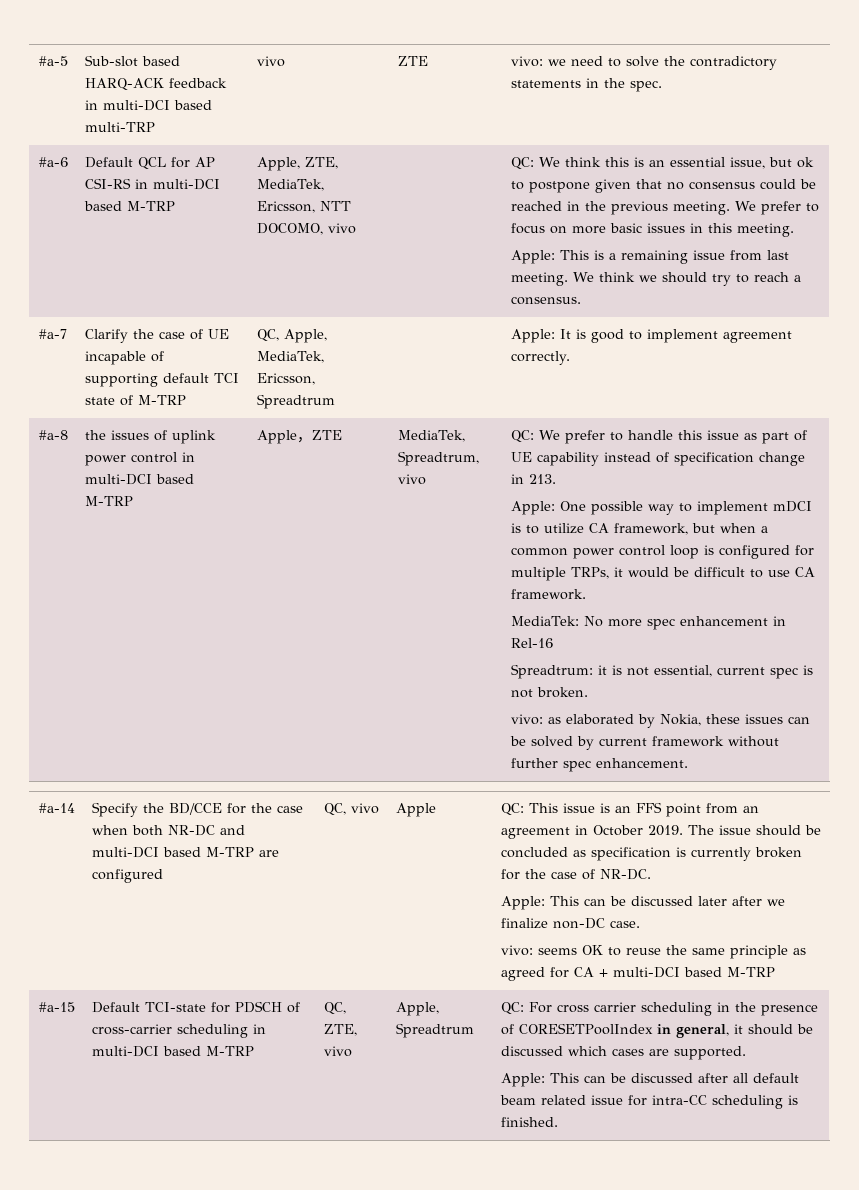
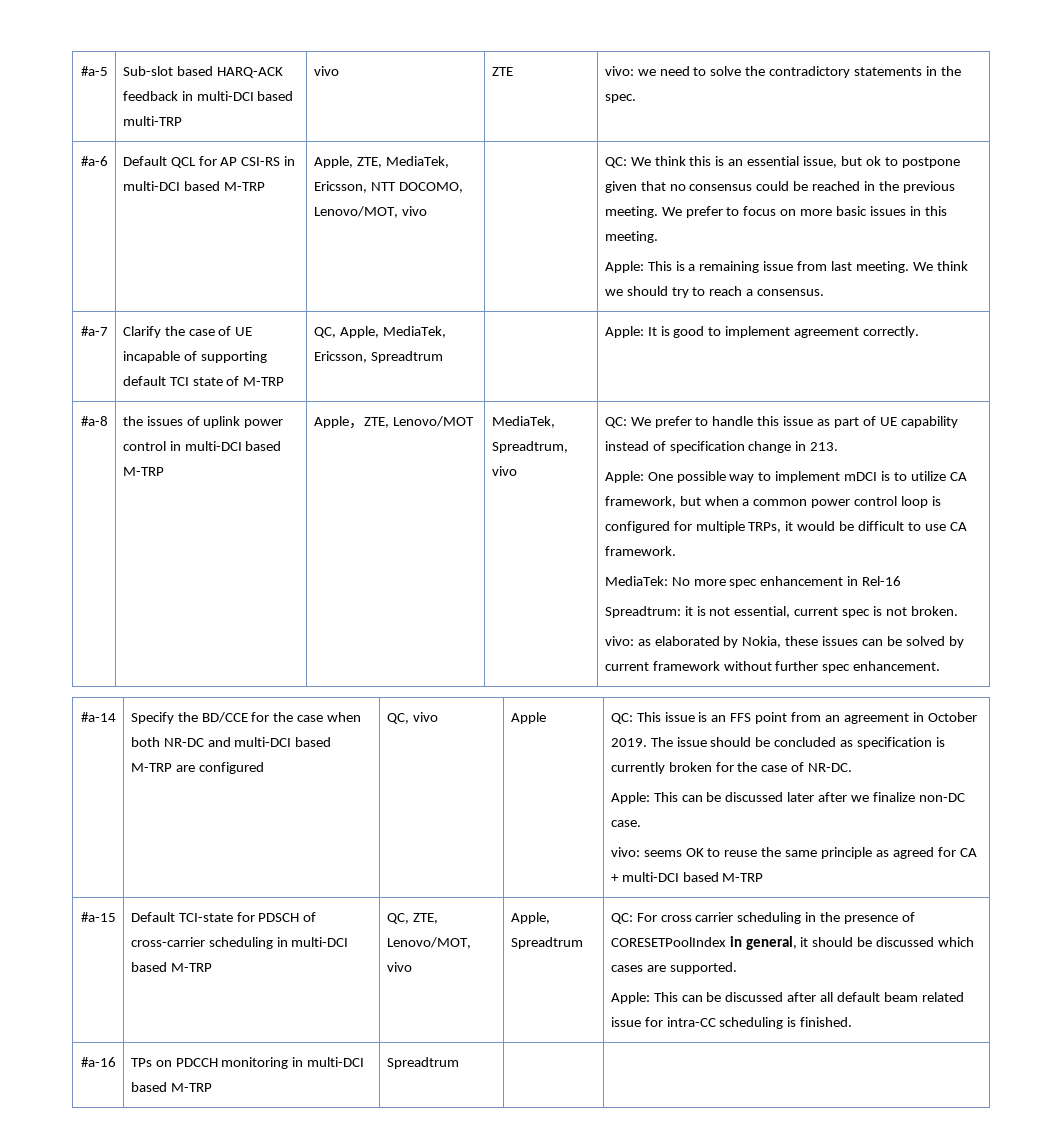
- Apple, ZTE, MediaTek, Ericsson, NTT DOCOMO, vivo
+ Apple, ZTE, MediaTek, Ericsson, NTT DOCOMO, Lenovo/MOT, vivo
- Apple，ZTE
+ Apple，ZTE, Lenovo/MOT
- QC, ZTE, vivo
+ QC, ZTE, Lenovo/MOT, vivo
+ #a-16 | TPs on PDCCH monitoring in multi-DCI based M-TRP | Spreadtrum | |

